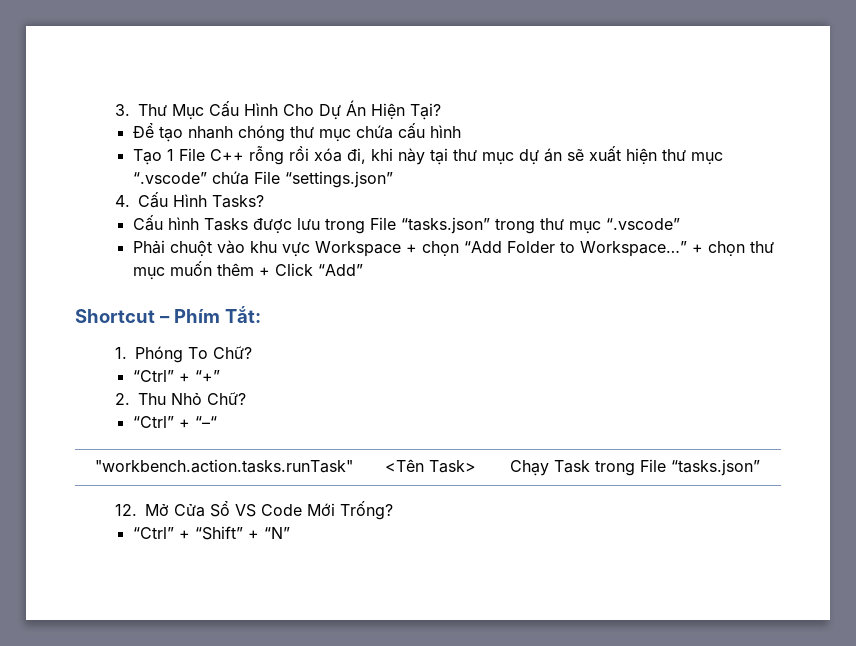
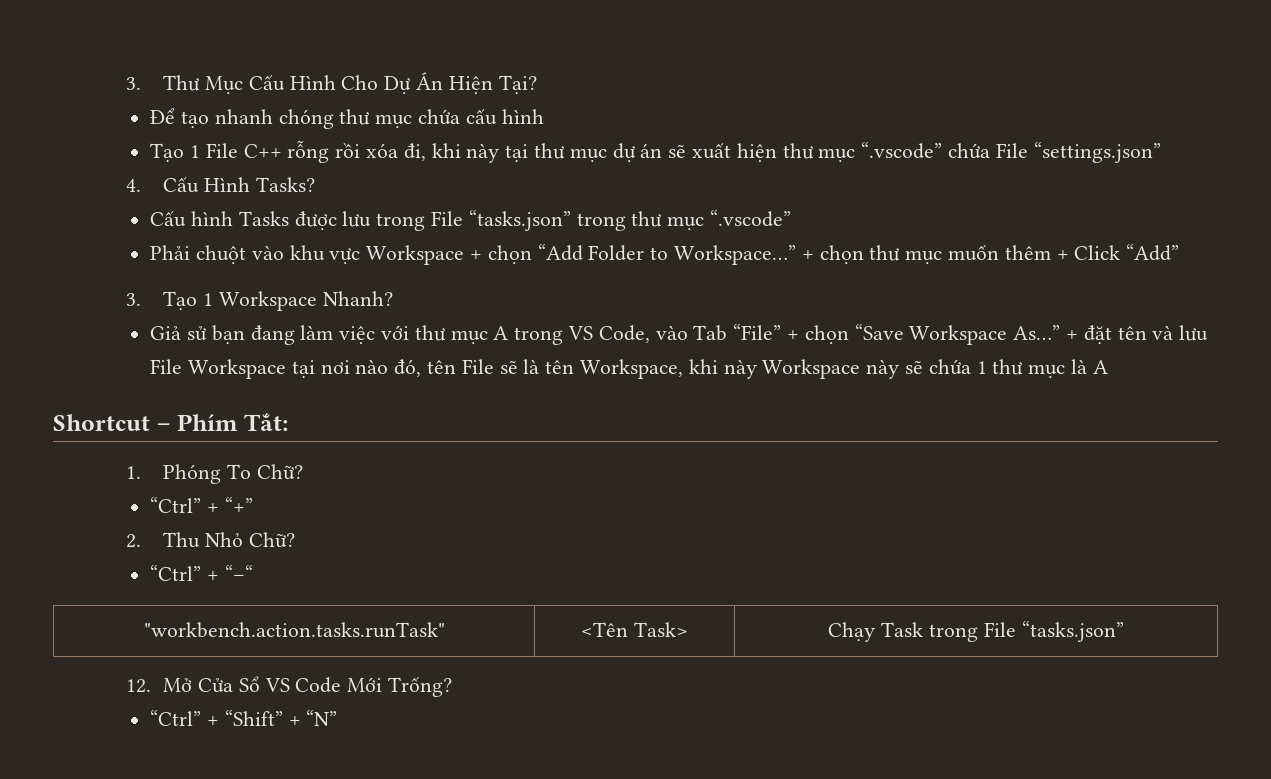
+ 3. Tạo 1 Workspace Nhanh?
+ Giả sử bạn đang làm việc với thư mục A trong VS Code, vào Tab “File” + chọn “Save Workspace As…” + đặt tên và lưu File Workspace tại nơi nào đó, tên File sẽ là tên Workspace, khi này Workspace này sẽ chứa 1 thư mục là A

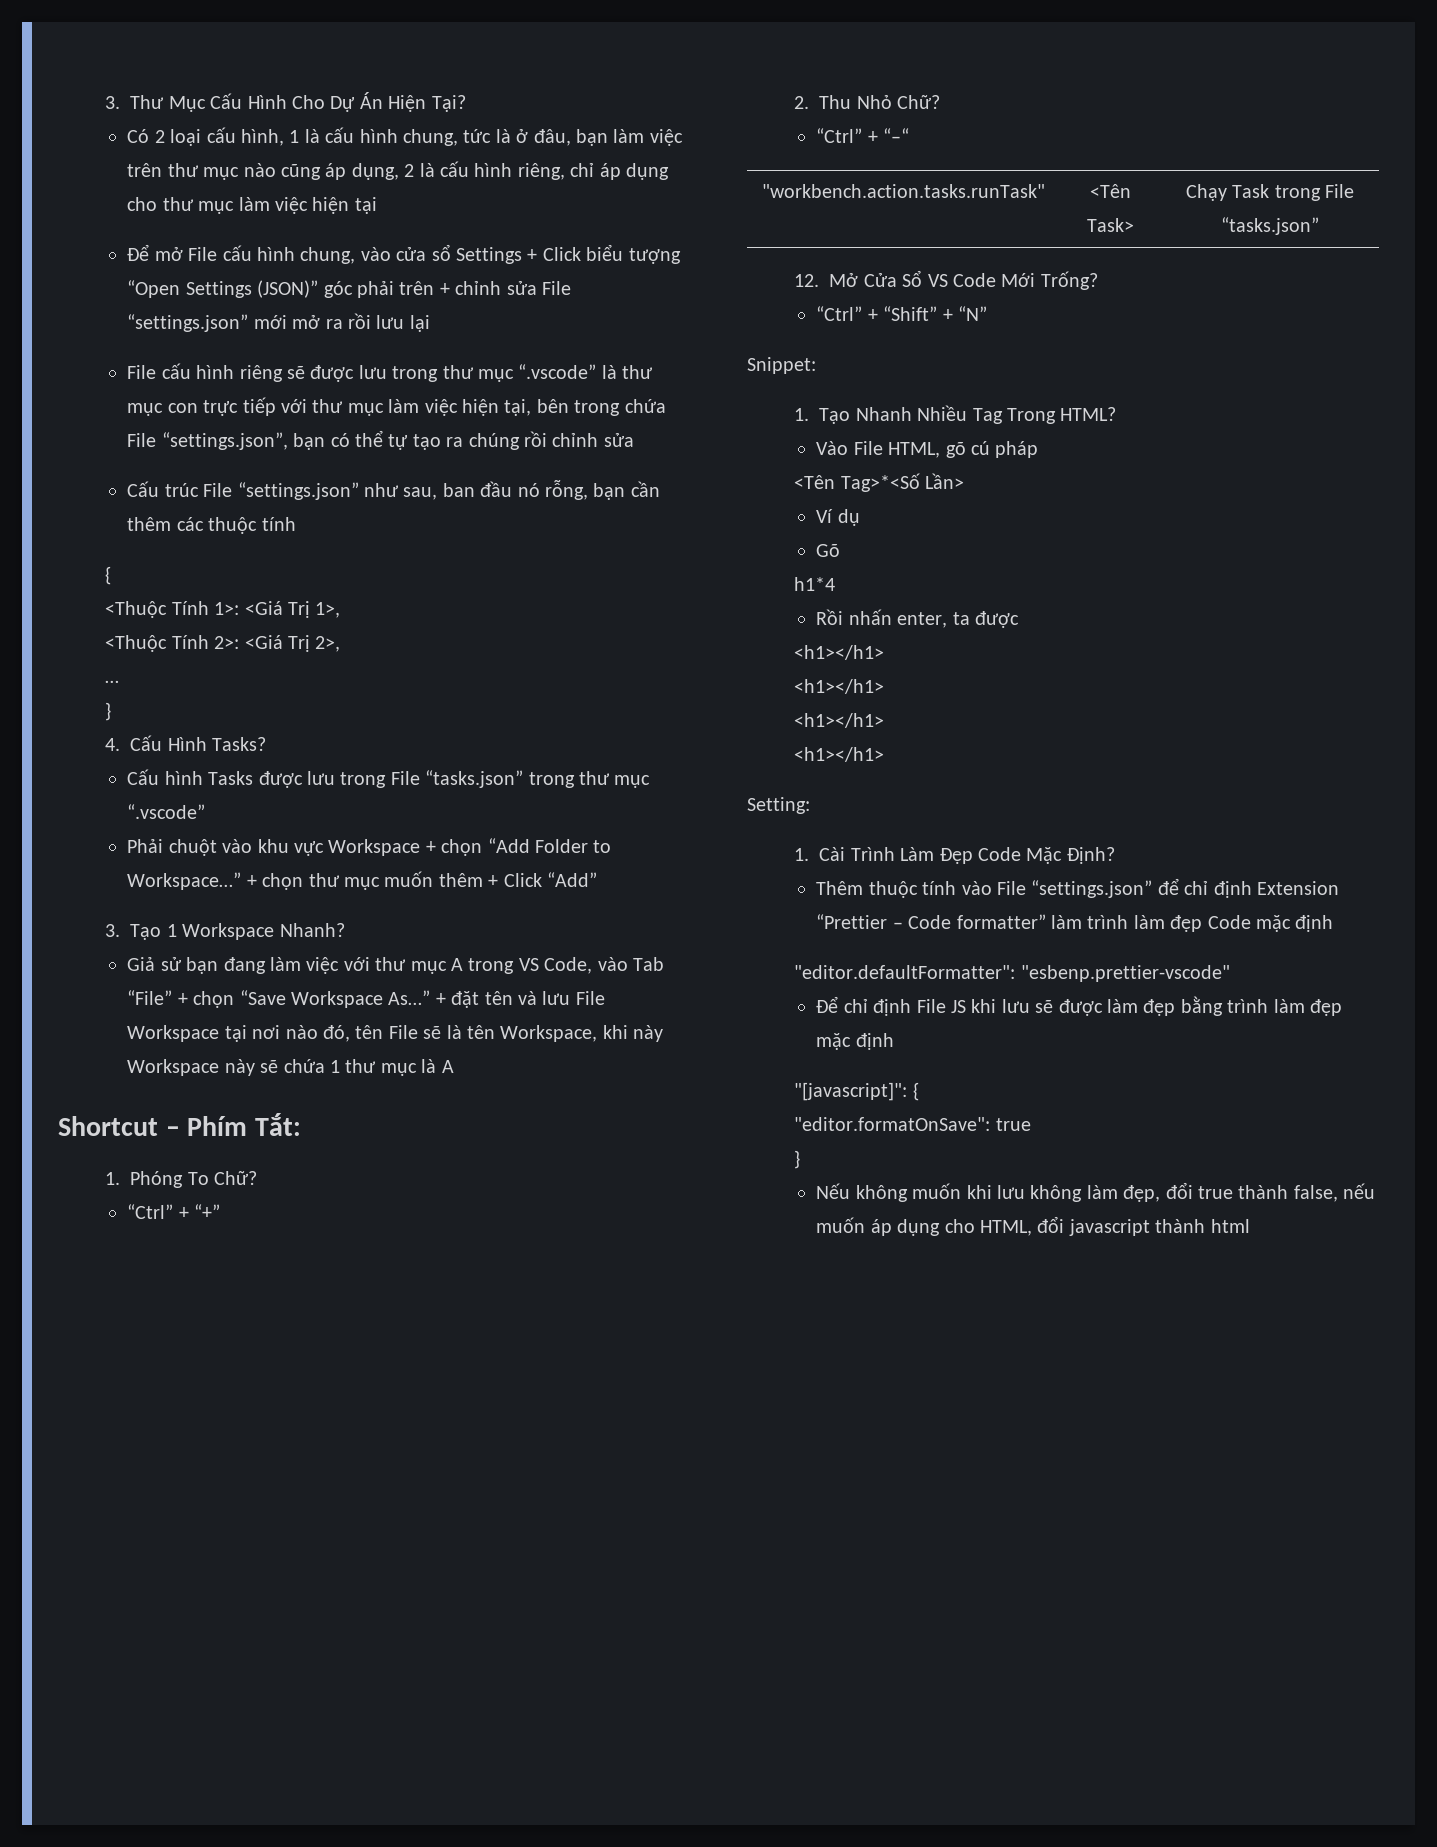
- Để tạo nhanh chóng thư mục chứa cấu hình
- Tạo 1 File C++ rỗng rồi xóa đi, khi này tại thư mục dự án sẽ xuất hiện thư mục “.vscode” chứa File “settings.json”
+ Có 2 loại cấu hình, 1 là cấu hình chung, tức là ở đâu, bạn làm việc trên thư mục nào cũng áp dụng, 2 là cấu hình riêng, chỉ áp dụng cho thư mục làm việc hiện tại
+ Để mở File cấu hình chung, vào cửa sổ Settings + Click biểu tượng “Open Settings (JSON)” góc phải trên + chỉnh sửa File “settings.json” mới mở ra rồi lưu lại
+ File cấu hình riêng sẽ được lưu trong thư mục “.vscode” là thư mục con trực tiếp với thư mục làm việc hiện tại, bên trong chứa File “settings.json”, bạn có thể tự tạo ra chúng rồi chỉnh sửa
+ Cấu trúc File “settings.json” như sau, ban đầu nó rỗng, bạn cần thêm các thuộc tính
+ {
+ <Thuộc Tính 1>: <Giá Trị 1>,
+ <Thuộc Tính 2>: <Giá Trị 2>,
+ …
+ }
+ Snippet:
+ 1. Tạo Nhanh Nhiều Tag Trong HTML?
+ Vào File HTML, gõ cú pháp
+ <Tên Tag>*<Số Lần>
+ Ví dụ
+ Gõ
+ h1*4
+ Rồi nhấn enter, ta được
+ <h1></h1>
+ <h1></h1>
+ <h1></h1>
+ <h1></h1>
+ Setting:
+ 1. Cài Trình Làm Đẹp Code Mặc Định?
+ Thêm thuộc tính vào File “settings.json” để chỉ định Extension “Prettier – Code formatter” làm trình làm đẹp Code mặc định
+ "editor.defaultFormatter": "esbenp.prettier-vscode"
+ Để chỉ định File JS khi lưu sẽ được làm đẹp bằng trình làm đẹp mặc định
+ "[javascript]": {
+ "editor.formatOnSave": true
+ }
+ Nếu không muốn khi lưu không làm đẹp, đổi true thành false, nếu muốn áp dụng cho HTML, đổi javascript thành html

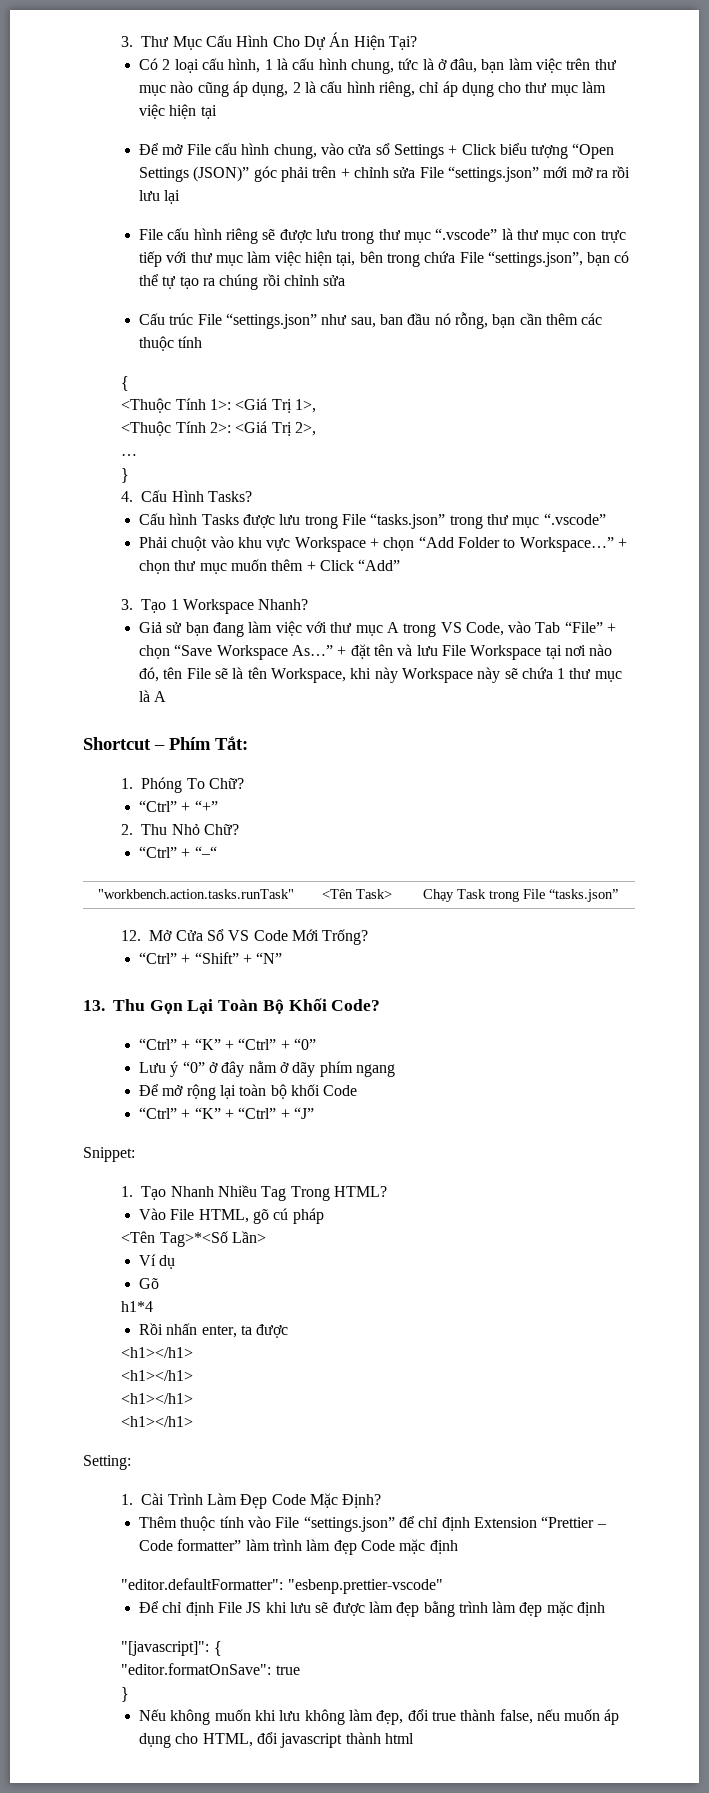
+ 13. Thu Gọn Lại Toàn Bộ Khối Code?
+ “Ctrl” + “K” + “Ctrl” + “0”
+ Lưu ý “0” ở đây nằm ở dãy phím ngang
+ Để mở rộng lại toàn bộ khối Code
+ “Ctrl” + “K” + “Ctrl” + “J”

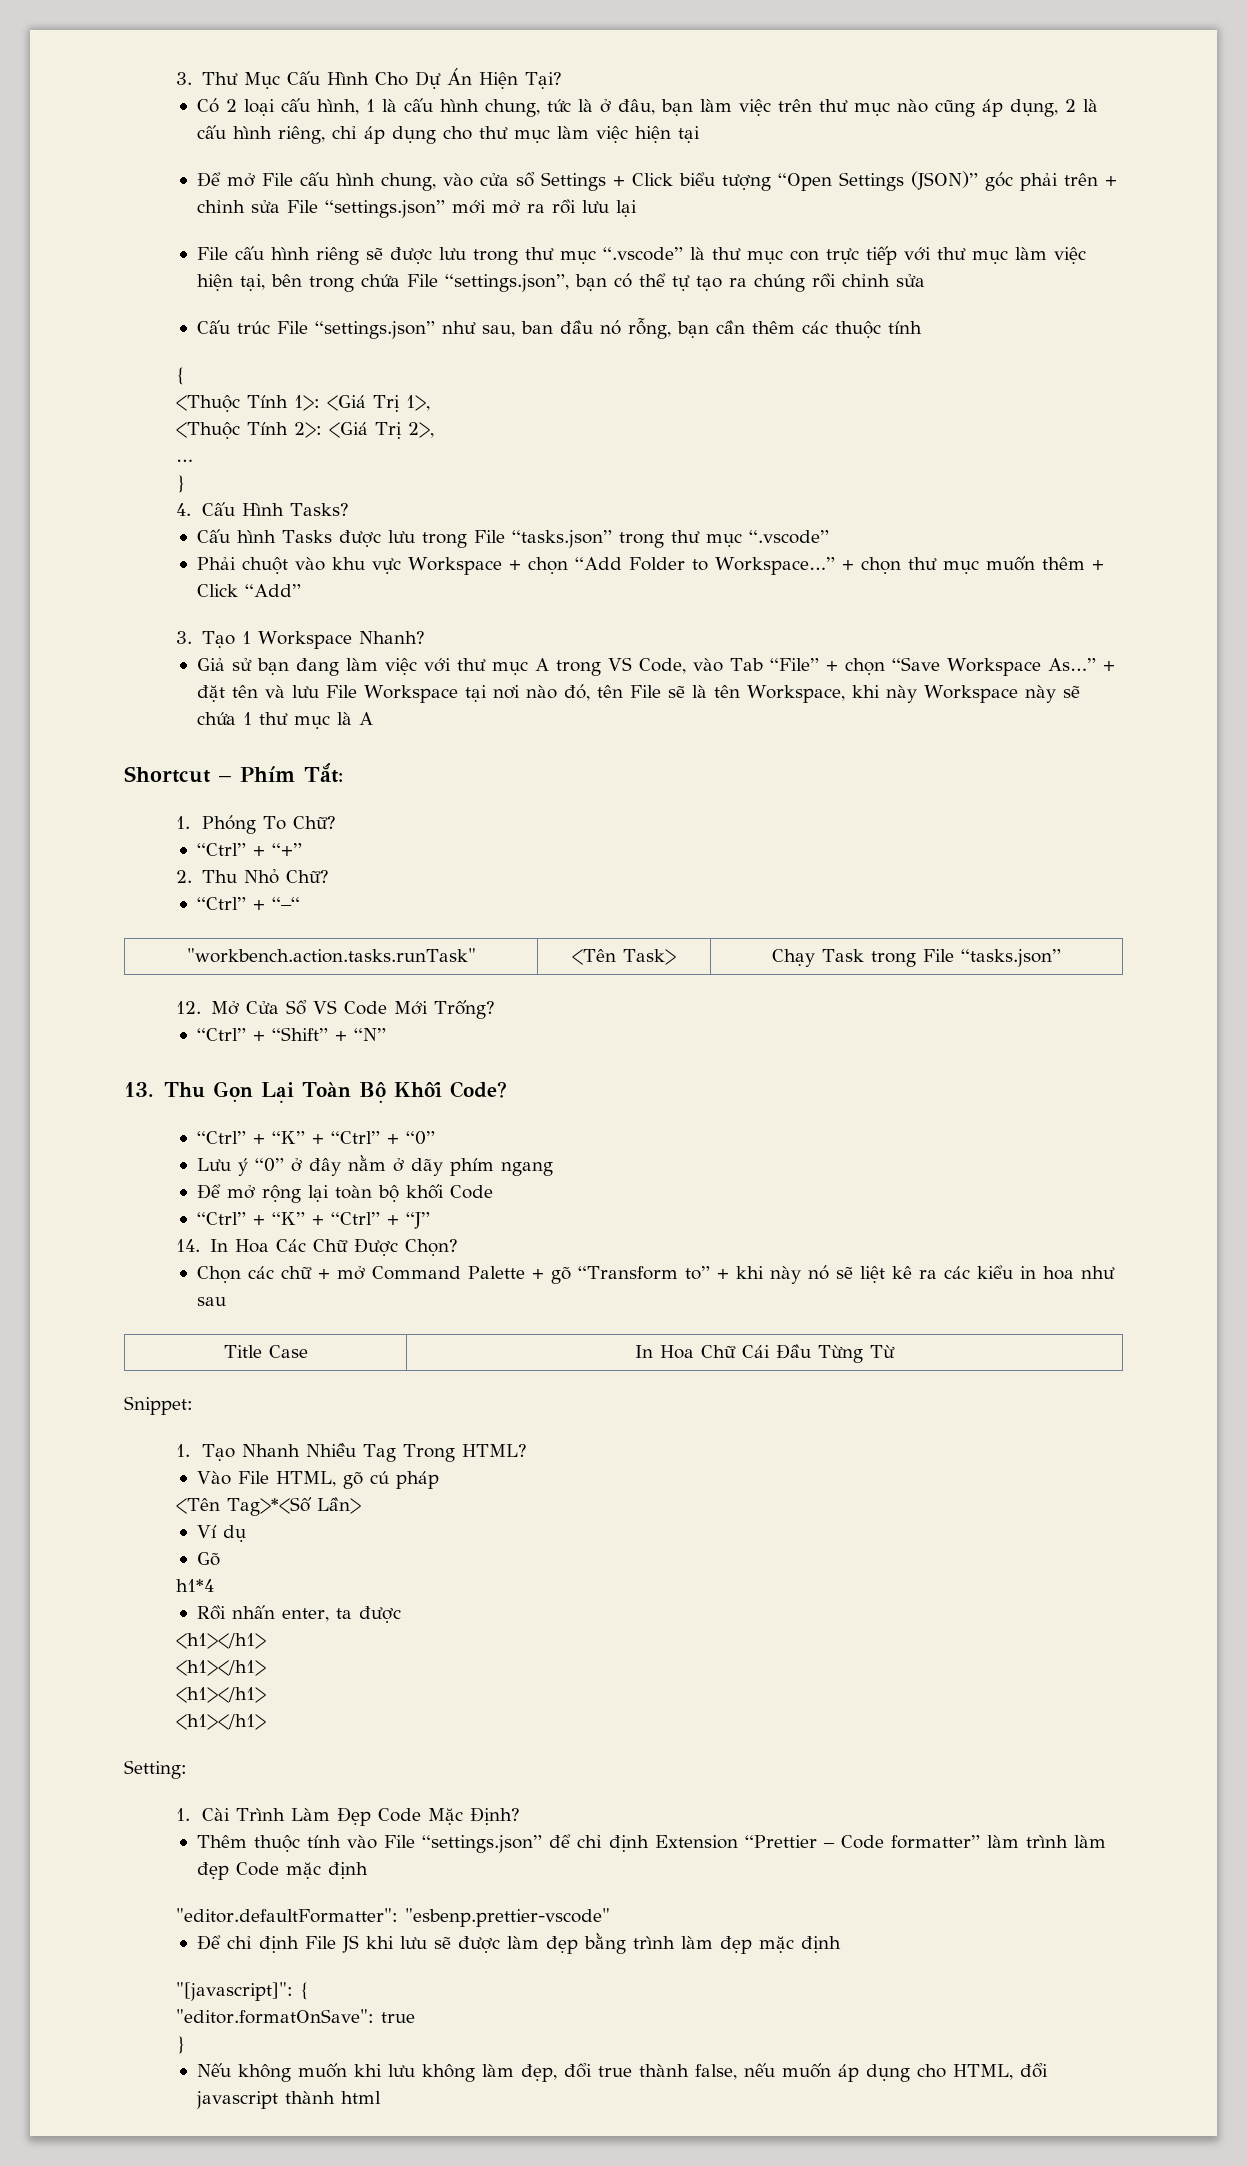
+ 14. In Hoa Các Chữ Được Chọn?
+ Chọn các chữ + mở Command Palette + gõ “Transform to” + khi này nó sẽ liệt kê ra các kiểu in hoa như sau
+ Title Case | In Hoa Chữ Cái Đầu Từng Từ

